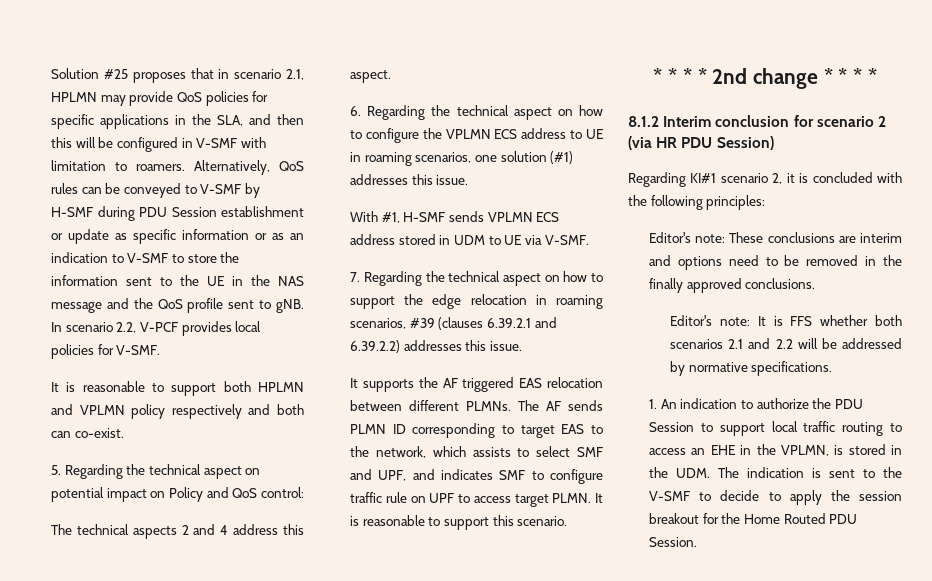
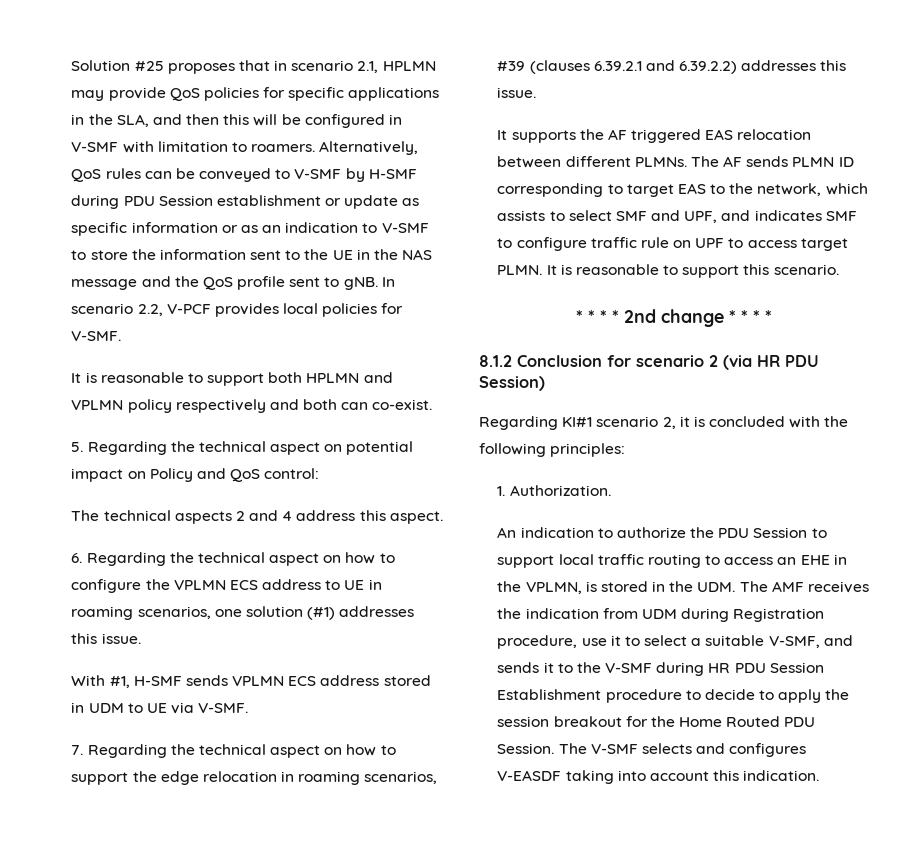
- 8.1.2 Interim conclusion for scenario 2 (via HR PDU Session)
+ 8.1.2 Conclusion for scenario 2 (via HR PDU Session)
- Editor's note: These conclusions are interim and options need to be removed in the finally approved conclusions.
- Editor's note: It is FFS whether both scenarios 2.1 and 2.2 will be addressed by normative specifications.
- 1. An indication to authorize the PDU Session to support local traffic routing to access an EHE in the VPLMN, is stored in the UDM. The indication is sent to the V-SMF to decide to apply the session breakout for the Home Routed PDU Session.
+ 1. Authorization.
+ An indication to authorize the PDU Session to support local traffic routing to access an EHE in the VPLMN, is stored in the UDM. The AMF receives the indication from UDM during Registration procedure, use it to select a suitable V-SMF, and sends it to the V-SMF during HR PDU Session Establishment procedure to decide to apply the session breakout for the Home Routed PDU Session.
+ The V-SMF selects and configures V-EASDF taking into account this indication.

